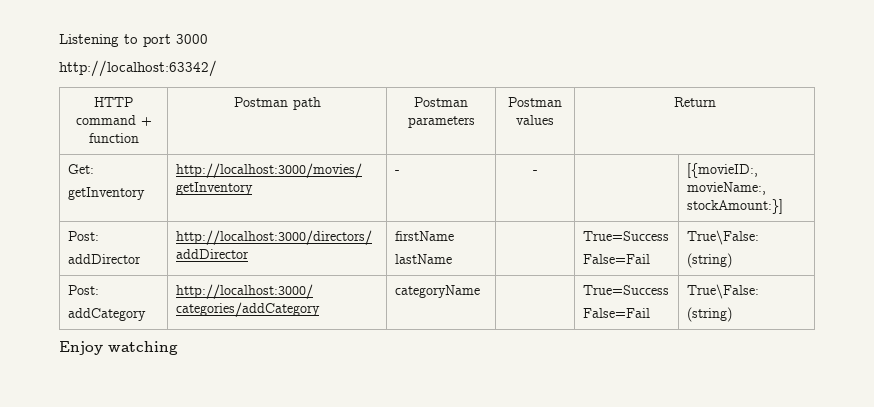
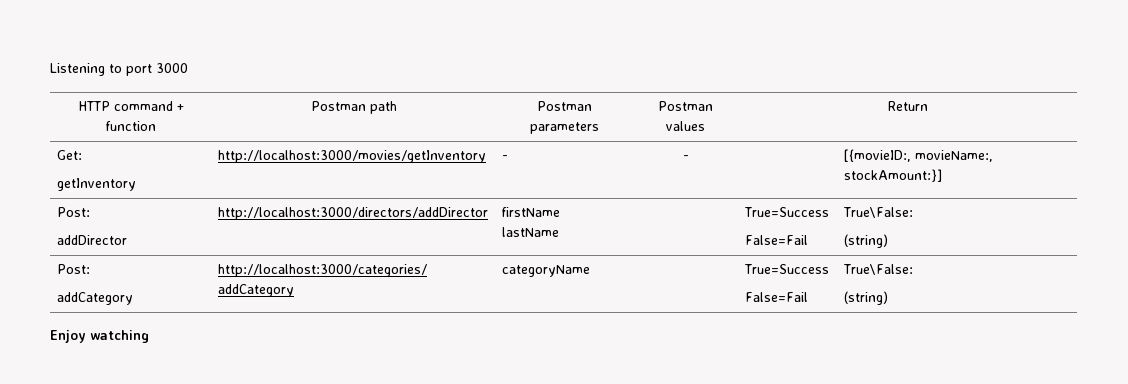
- http://localhost:63342/

